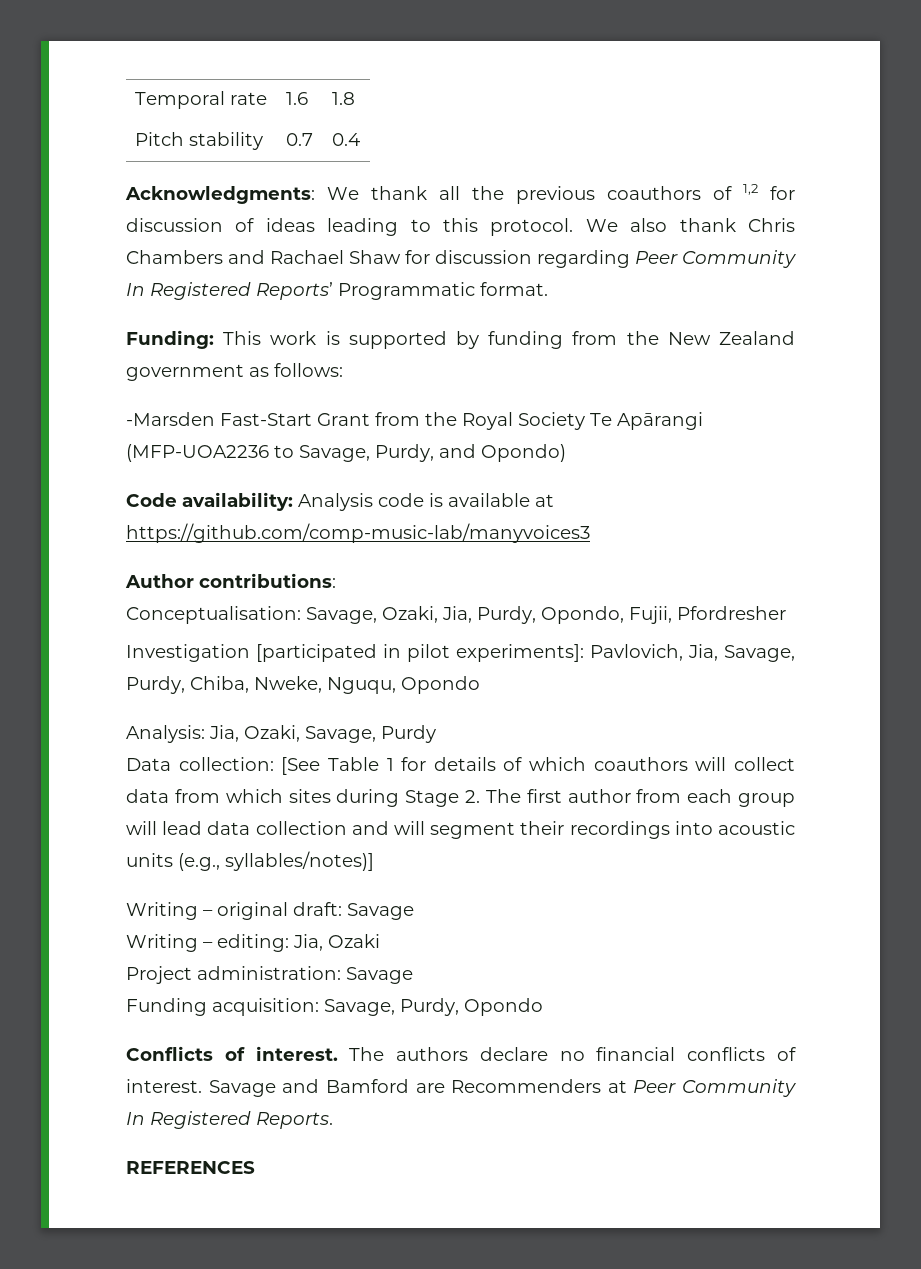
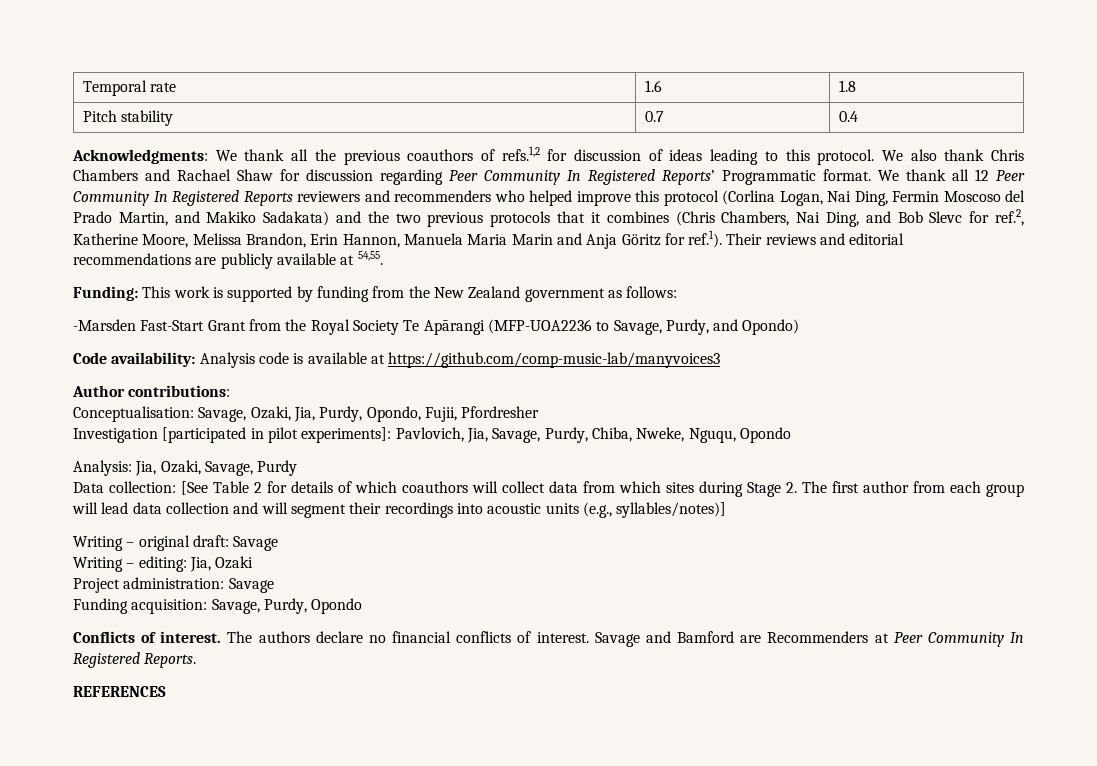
- Acknowledgments: We thank all the previous coauthors of 1,2 for discussion of ideas leading to this protocol.
+ Acknowledgments: We thank all the previous coauthors of refs.1,2 for discussion of ideas leading to this protocol.
+ We thank all 12 Peer Community In Registered Reports reviewers and recommenders who helped improve this protocol (Corlina Logan, Nai Ding, Fermin Moscoso del Prado Martin, and Makiko Sadakata) and the two previous protocols that it combines (Chris Chambers, Nai Ding, and Bob Slevc for ref.2, Katherine Moore, Melissa Brandon, Erin Hannon, Manuela Maria Marin and Anja Göritz for ref.1). Their reviews and editorial recommendations are publicly available at 54,55.
- Data collection: [See Table 1 for details of which coauthors will collect data from which sites during Stage 2. The first author from each group will lead data collection and will segment their recordings into acoustic units (e.g., syllables/notes)]
+ Data collection: [See Table 2 for details of which coauthors will collect data from which sites during Stage 2. The first author from each group will lead data collection and will segment their recordings into acoustic units (e.g., syllables/notes)]

